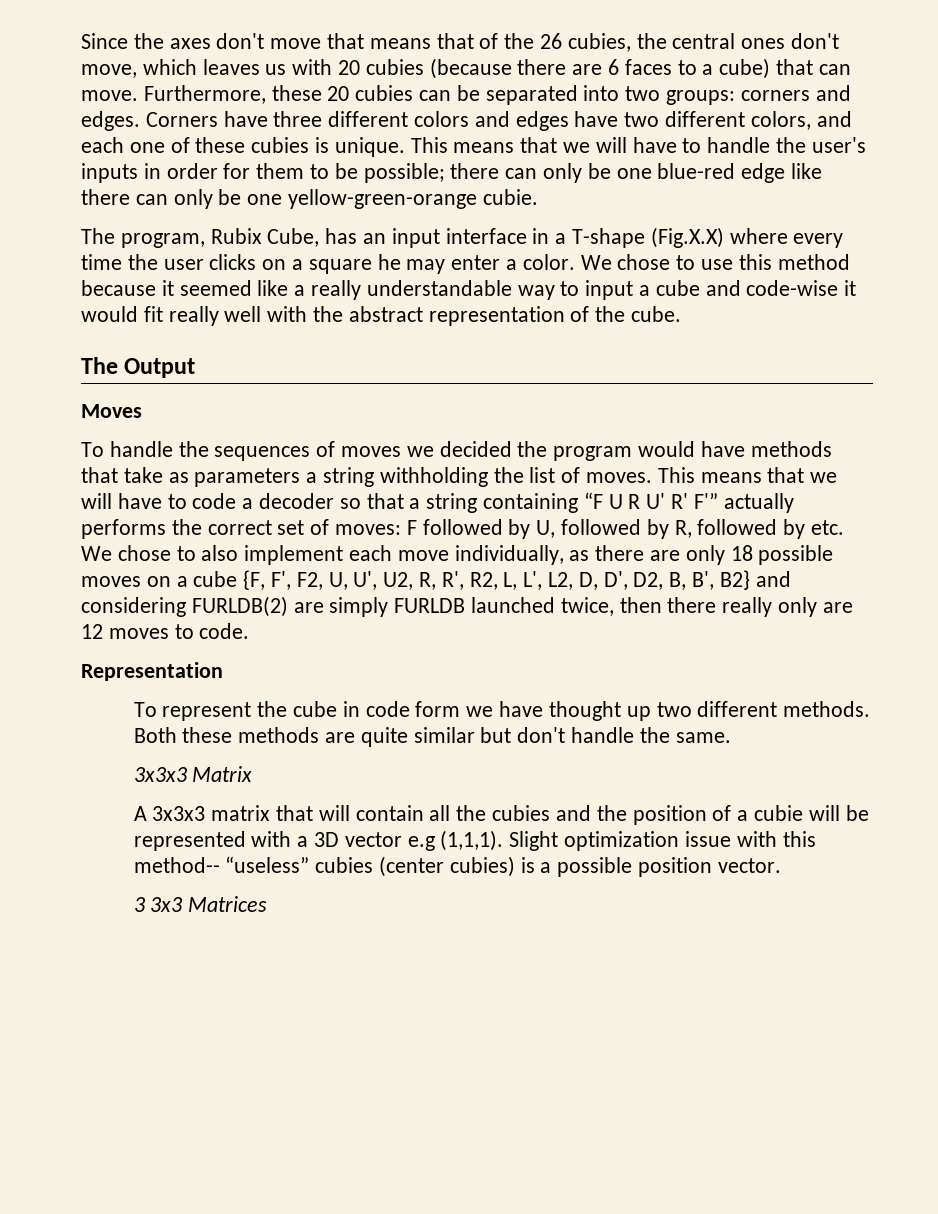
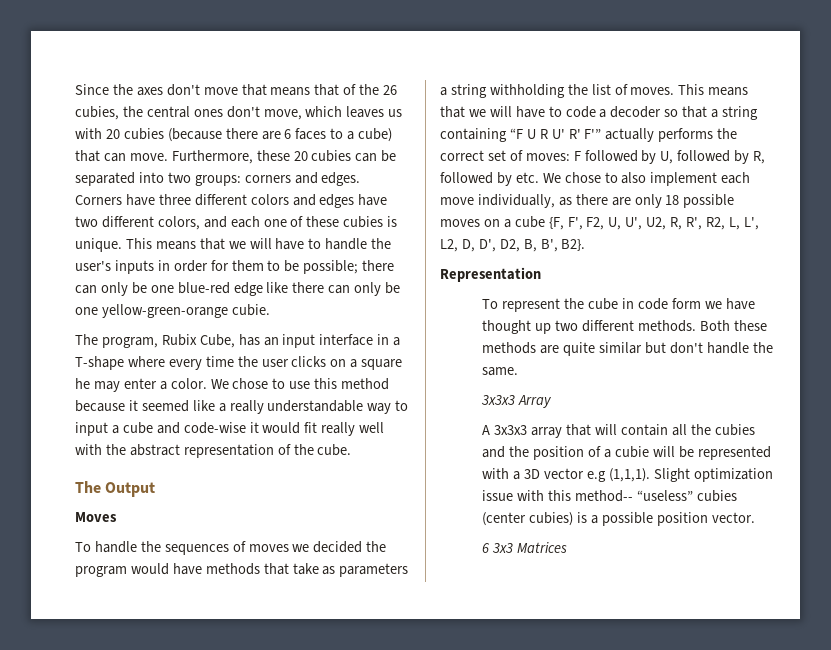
- The program, Rubix Cube, has an input interface in a T-shape (Fig.X.X) where every time the user clicks on a square he may enter a color.
+ The program, Rubix Cube, has an input interface in a T-shape where every time the user clicks on a square he may enter a color.
- F followed by U, followed by R, followed by etc. We chose to also implement each move individually, as there are only 18 possible moves on a cube {F, F', F2, U, U', U2, R, R', R2, L, L', L2, D, D', D2, B, B', B2} and considering FURLDB(2) are simply FURLDB launched twice, then there really only are 12 moves to code.
+ F followed by U, followed by R, followed by etc. We chose to also implement each move individually, as there are only 18 possible moves on a cube {F, F', F2, U, U', U2, R, R', R2, L, L', L2, D, D', D2, B, B', B2}.
- 3x3x3 Matrix
+ 3x3x3 Array
- A 3x3x3 matrix that will contain all the cubies and the position of a cubie will be represented with a 3D vector e.g (1,1,1).
+ A 3x3x3 array that will contain all the cubies and the position of a cubie will be represented with a 3D vector e.g (1,1,1).
- 3 3x3 Matrices
+ 6 3x3 Matrices

